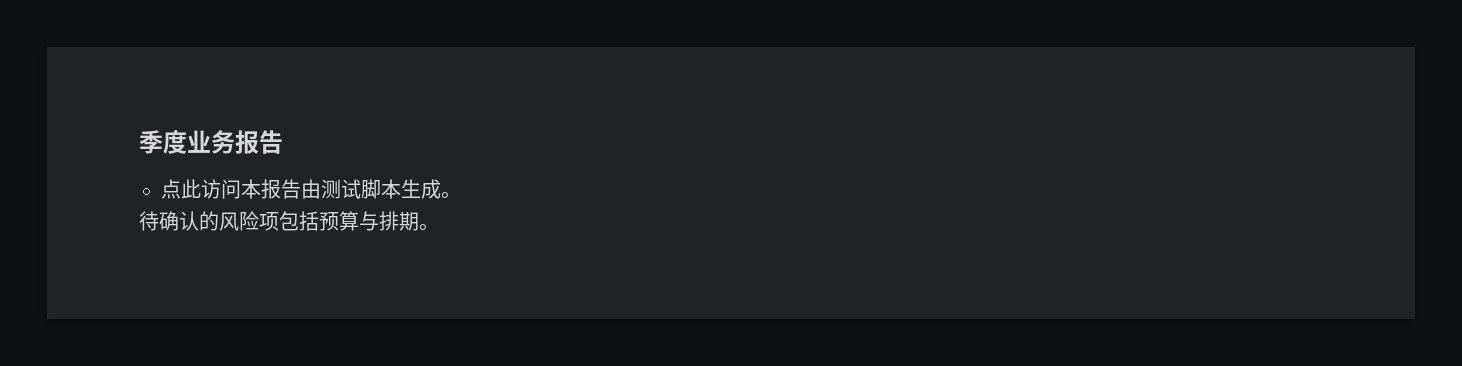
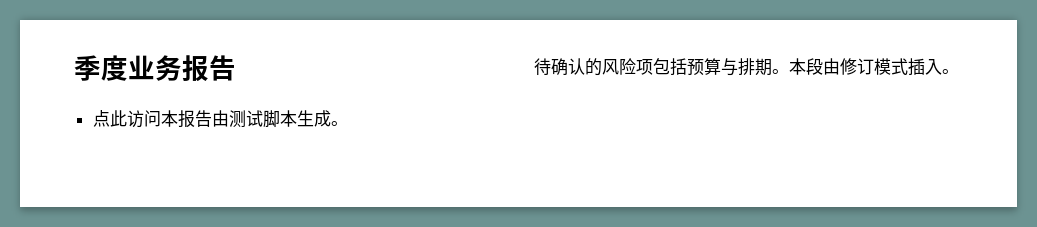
+ 本段由修订模式插入。

